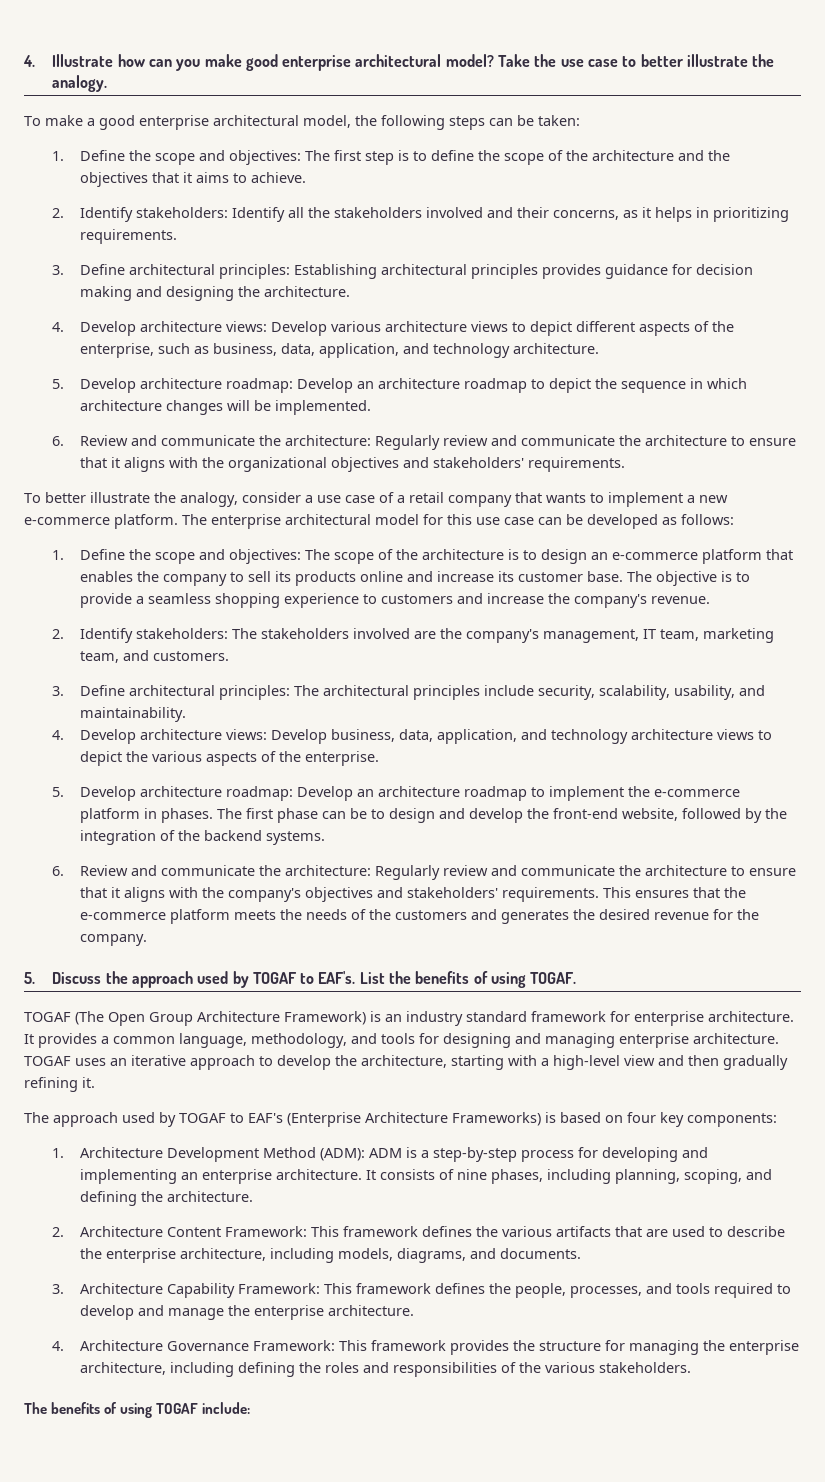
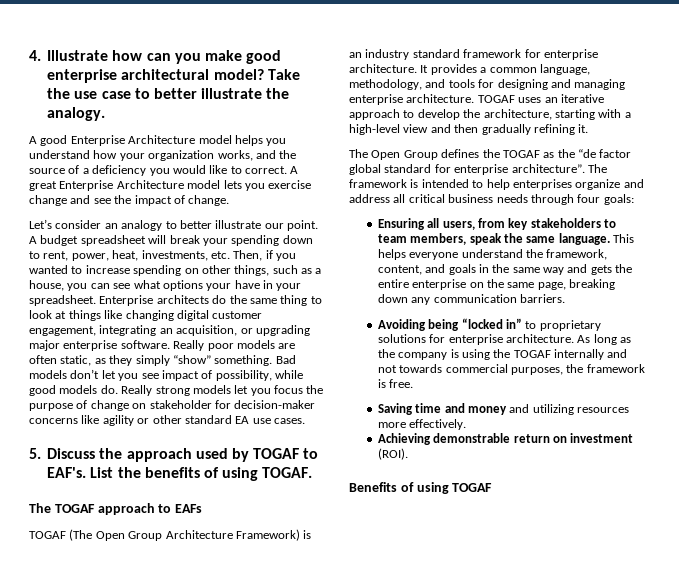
- To make a good enterprise architectural model, the following steps can be taken:
- 1. Define the scope and objectives: The first step is to define the scope of the architecture and the objectives that it aims to achieve.
- 2. Identify stakeholders: Identify all the stakeholders involved and their concerns, as it helps in prioritizing requirements.
- 3. Define architectural principles: Establishing architectural principles provides guidance for decision making and designing the architecture.
- 4. Develop architecture views: Develop various architecture views to depict different aspects of the enterprise, such as business, data, application, and technology architecture.
- 5. Develop architecture roadmap: Develop an architecture roadmap to depict the sequence in which architecture changes will be implemented.
- 6. Review and communicate the architecture: Regularly review and communicate the architecture to ensure that it aligns with the organizational objectives and stakeholders' requirements.
- To better illustrate the analogy, consider a use case of a retail company that wants to implement a new e-commerce platform. The enterprise architectural model for this use case can be developed as follows:
- 1. Define the scope and objectives: The scope of the architecture is to design an e-commerce platform that enables the company to sell its products online and increase its customer base. The objective is to provide a seamless shopping experience to customers and increase the company's revenue.
- 2. Identify stakeholders: The stakeholders involved are the company's management, IT team, marketing team, and customers.
- 3. Define architectural principles: The architectural principles include security, scalability, usability, and maintainability.
- 4. Develop architecture views: Develop business, data, application, and technology architecture views to depict the various aspects of the enterprise.
- 5. Develop architecture roadmap: Develop an architecture roadmap to implement the e-commerce platform in phases. The first phase can be to design and develop the front-end website, followed by the integration of the backend systems.
- 6. Review and communicate the architecture: Regularly review and communicate the architecture to ensure that it aligns with the company's objectives and stakeholders' requirements. This ensures that the e-commerce platform meets the needs of the customers and generates the desired revenue for the company.
+ A good Enterprise Architecture model helps you understand how your organization works, and the source of a deficiency you would like to correct. A great Enterprise Architecture model lets you exercise change and see the impact of change.
+ Let’s consider an analogy to better illustrate our point. A budget spreadsheet will break your spending down to rent, power, heat, investments, etc. Then, if you wanted to increase spending on other things, such as a house, you can see what options your have in your spreadsheet. Enterprise architects do the same thing to look at things like changing digital customer engagement, integrating an acquisition, or upgrading major enterprise software. Really poor models are often static, as they simply “show” something. Bad models don’t let you see impact of possibility, while good models do. Really strong models let you focus the purpose of change on stakeholder for decision-maker concerns like agility or other standard EA use cases.
+ The TOGAF approach to EAFs
- The approach used by TOGAF to EAF's (Enterprise Architecture Frameworks) is based on four key components:
- 1. Architecture Development Method (ADM): ADM is a step-by-step process for developing and implementing an enterprise architecture. It consists of nine phases, including planning, scoping, and defining the architecture.
- 2. Architecture Content Framework: This framework defines the various artifacts that are used to describe the enterprise architecture, including models, diagrams, and documents.
- 3. Architecture Capability Framework: This framework defines the people, processes, and tools required to develop and manage the enterprise architecture.
- 4. Architecture Governance Framework: This framework provides the structure for managing the enterprise architecture, including defining the roles and responsibilities of the various stakeholders.
- The benefits of using TOGAF include:
+ The Open Group defines the TOGAF as the “de factor global standard for enterprise architecture”. The framework is intended to help enterprises organize and address all critical business needs through four goals:
+ Ensuring all users, from key stakeholders to team members, speak the same language. This helps everyone understand the framework, content, and goals in the same way and gets the entire enterprise on the same page, breaking down any communication barriers.
+ Avoiding being “locked in” to proprietary solutions for enterprise architecture. As long as the company is using the TOGAF internally and not towards commercial purposes, the framework is free.
+ Saving time and money and utilizing resources more effectively.
+ Achieving demonstrable return on investment (ROI).
+ Benefits of using TOGAF

